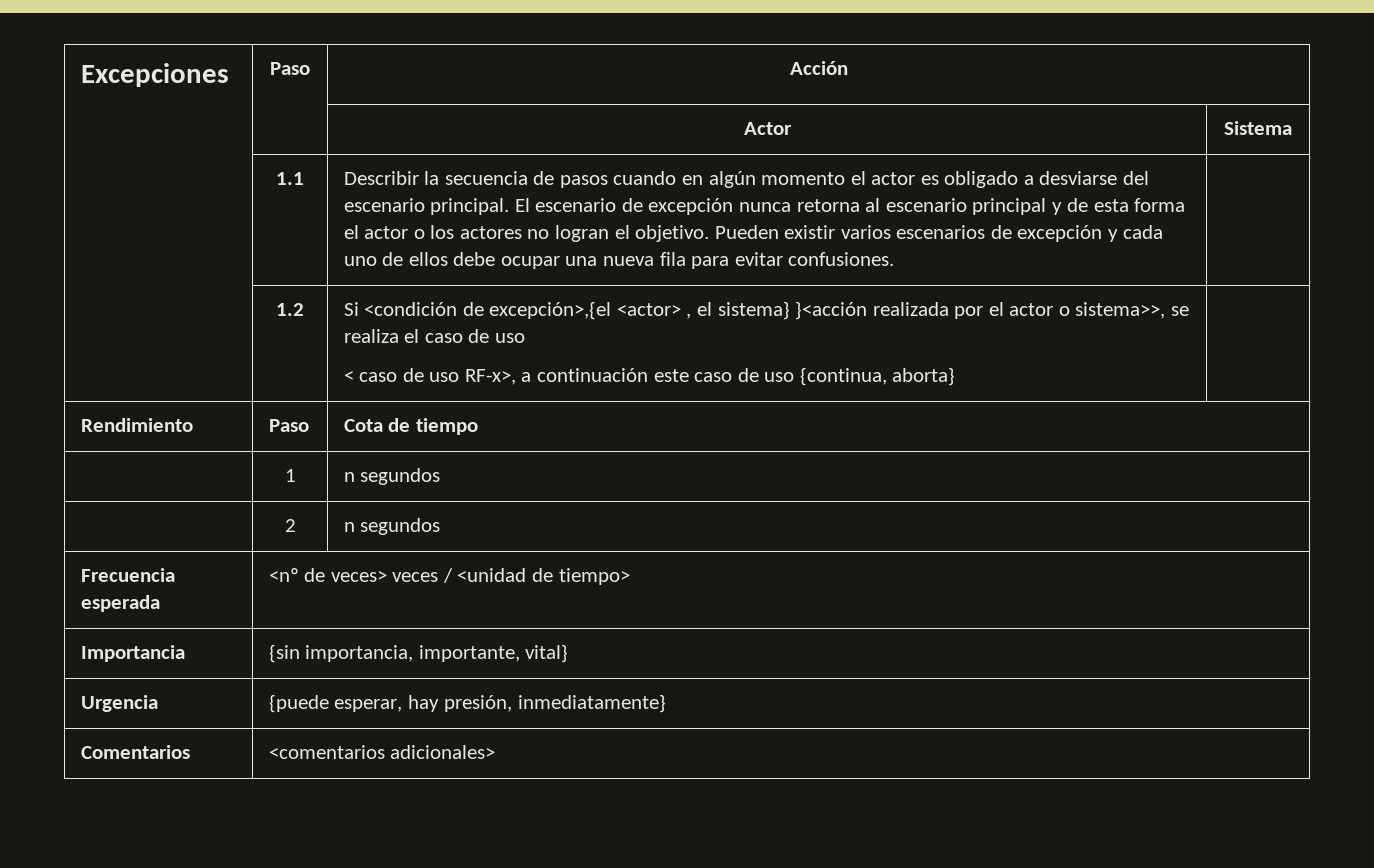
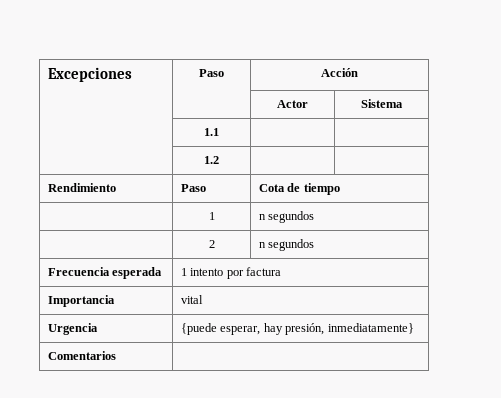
- Describir la secuencia de pasos cuando en algún momento el actor es obligado a desviarse del escenario principal. El escenario de excepción nunca retorna al escenario principal y de esta forma el actor o los actores no logran el objetivo. Pueden existir varios escenarios de excepción y cada uno de ellos debe ocupar una nueva fila para evitar confusiones. |
- | 1.2 | Si <condición de excepción>,{el <actor> , el sistema} }<acción realizada por el actor o sistema>>, se realiza el caso de uso
- < caso de uso RF-x>, a continuación este caso de uso {continua, aborta} |
+ | 1.2 | |
- Frecuencia esperada | <nº de veces> veces / <unidad de tiempo>
- Importancia | {sin importancia, importante, vital}
+ Frecuencia esperada | 1 intento por factura
+ Importancia | vital
- Comentarios | <comentarios adicionales>
+ Comentarios |

